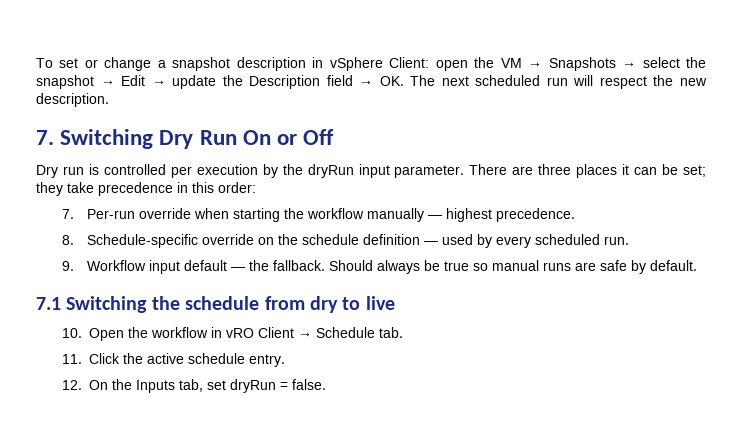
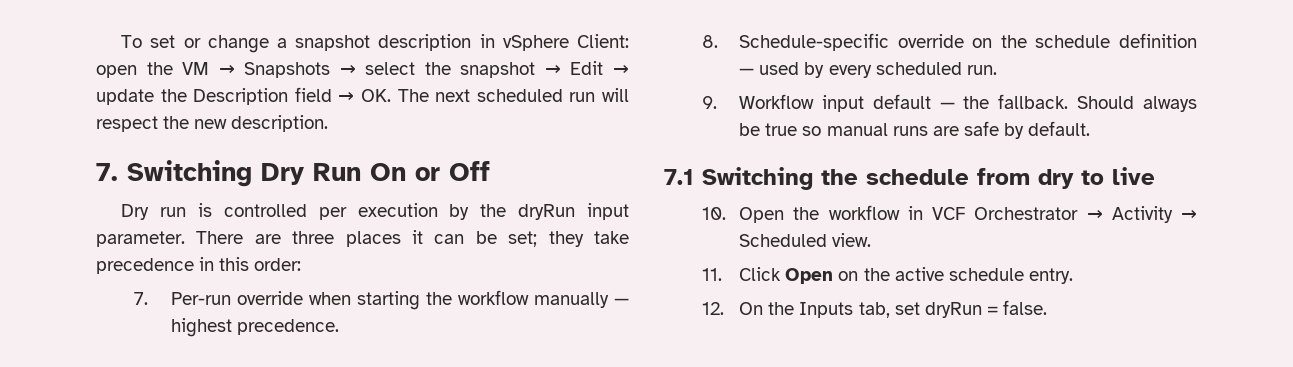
- 10. Open the workflow in vRO Client → Schedule tab.
+ 10. Open the workflow in VCF Orchestrator → Activity → Scheduled view.
- 11. Click the active schedule entry.
+ 11. Click Open on the active schedule entry.

